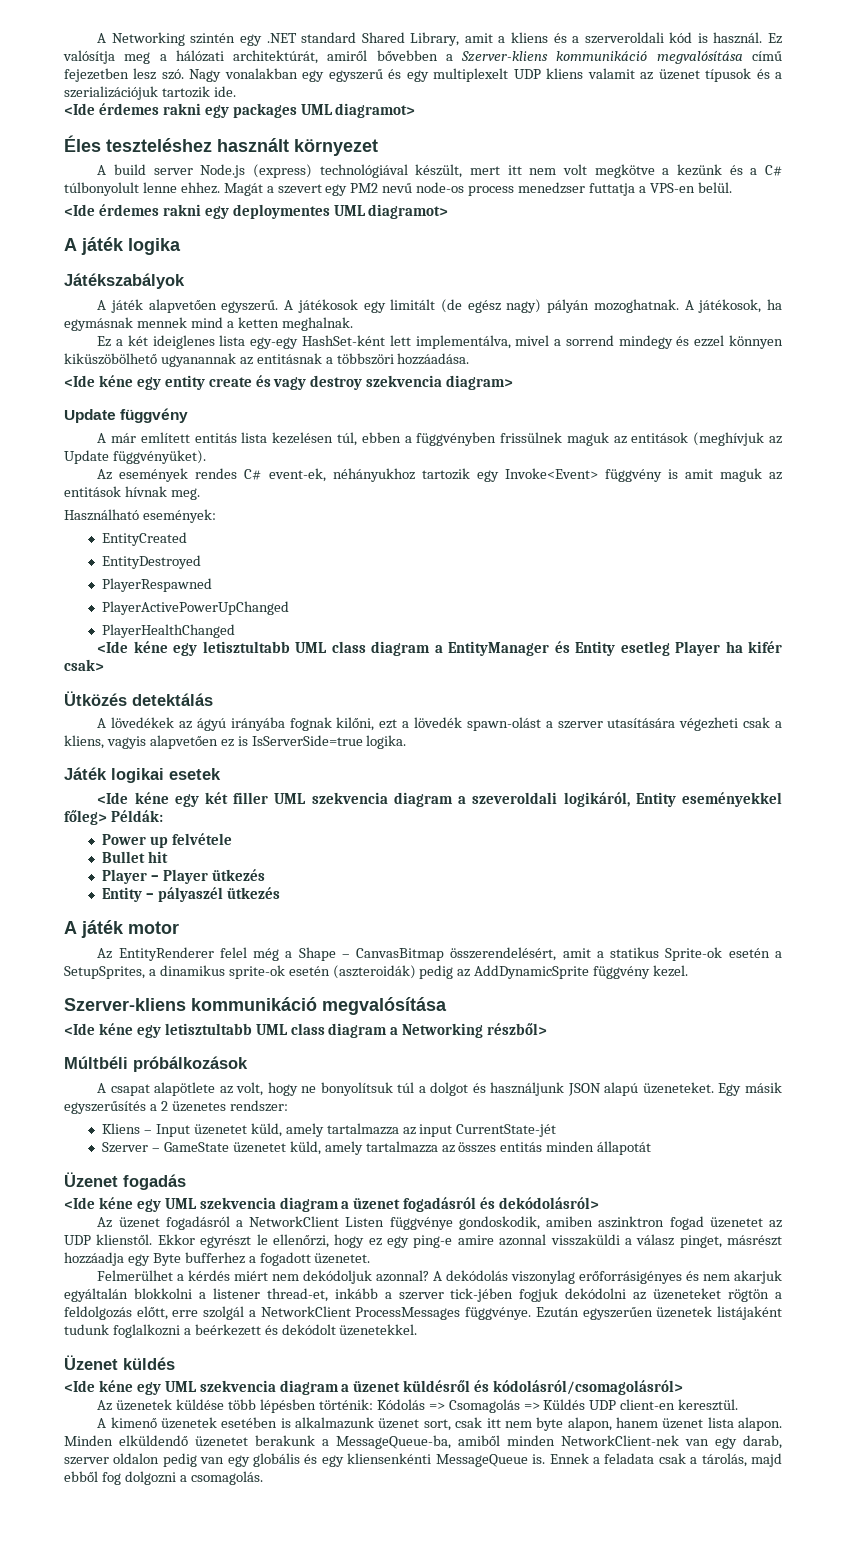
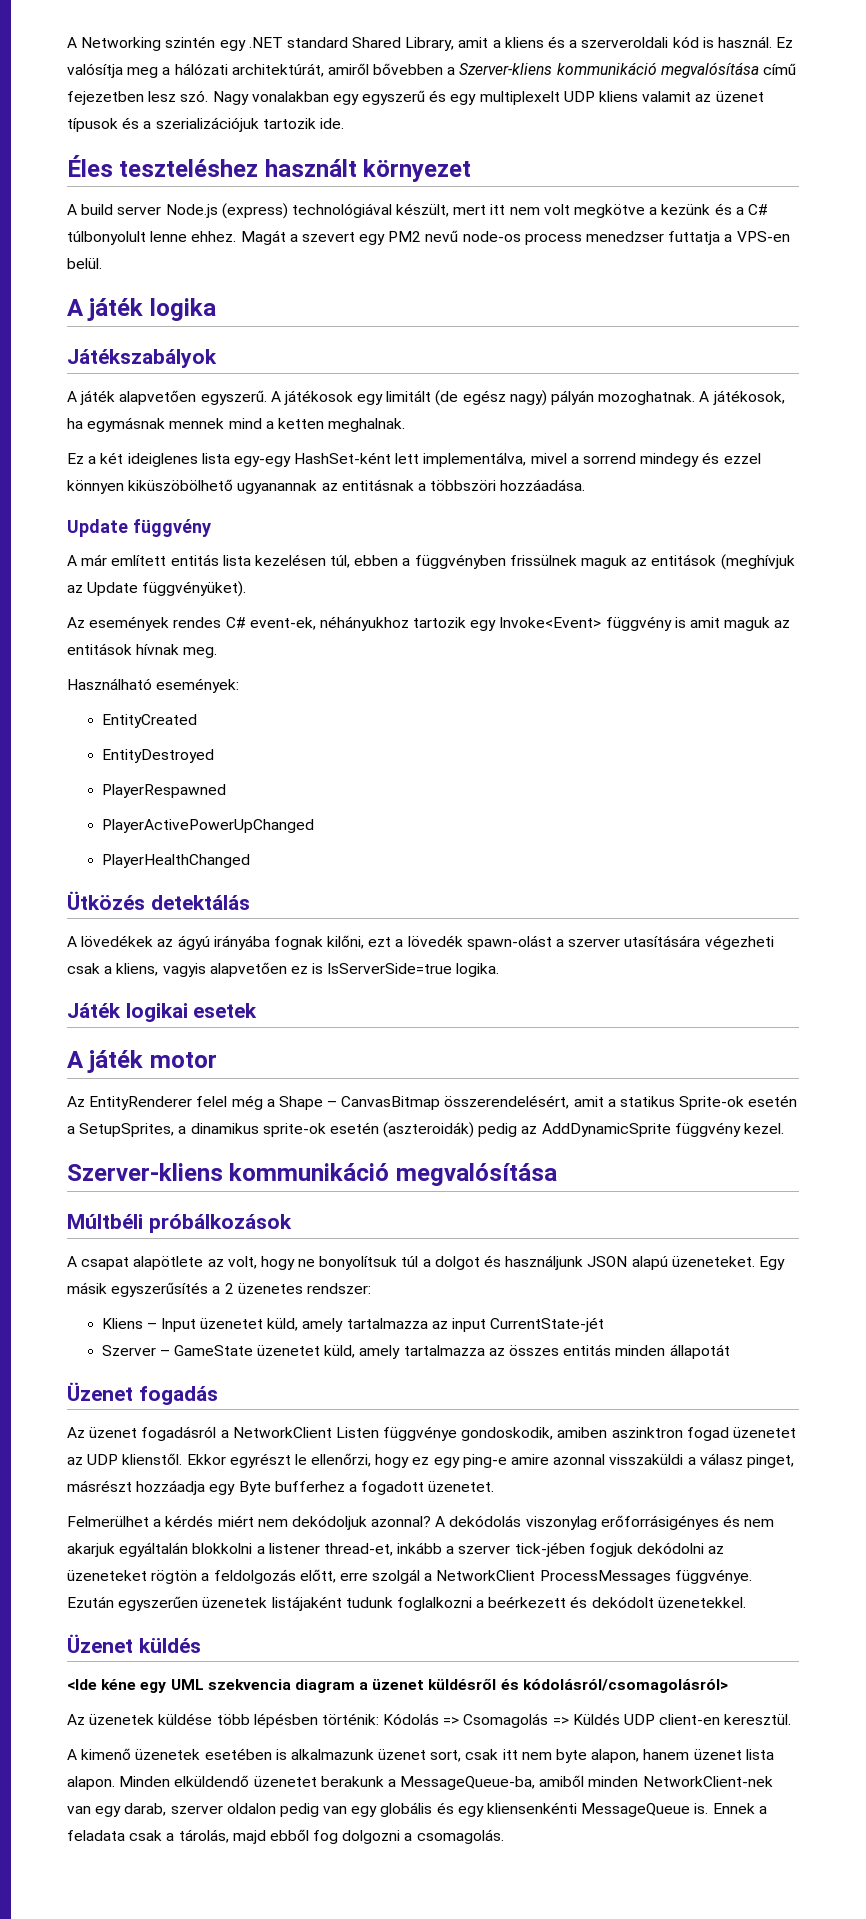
- <Ide érdemes rakni egy packages UML diagramot>
- <Ide érdemes rakni egy deploymentes UML diagramot>
- <Ide kéne egy entity create és vagy destroy szekvencia diagram>
- <Ide kéne egy letisztultabb UML class diagram a EntityManager és Entity esetleg Player ha kifér csak>
- <Ide kéne egy két filler UML szekvencia diagram a szeveroldali logikáról, Entity eseményekkel főleg> Példák:
- Power up felvétele
- Bullet hit
- Player – Player ütkezés
- Entity – pályaszél ütkezés
- <Ide kéne egy letisztultabb UML class diagram a Networking részből>
- <Ide kéne egy UML szekvencia diagram a üzenet fogadásról és dekódolásról>

